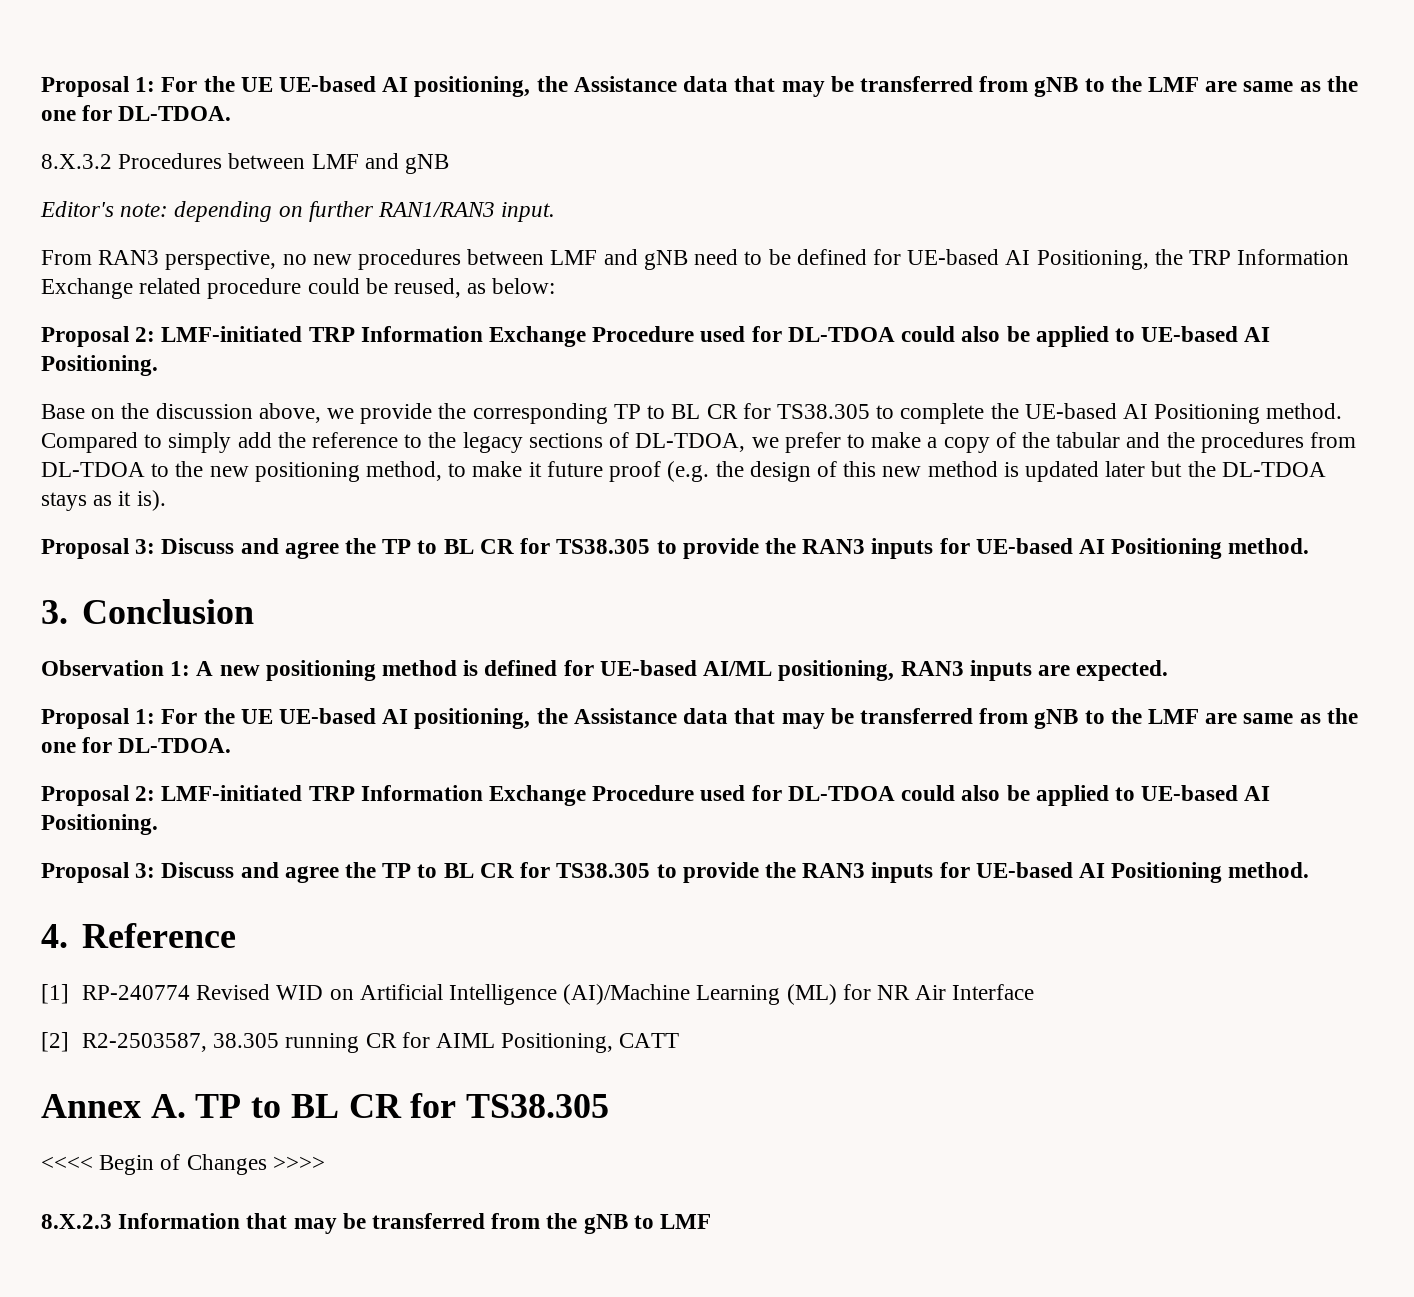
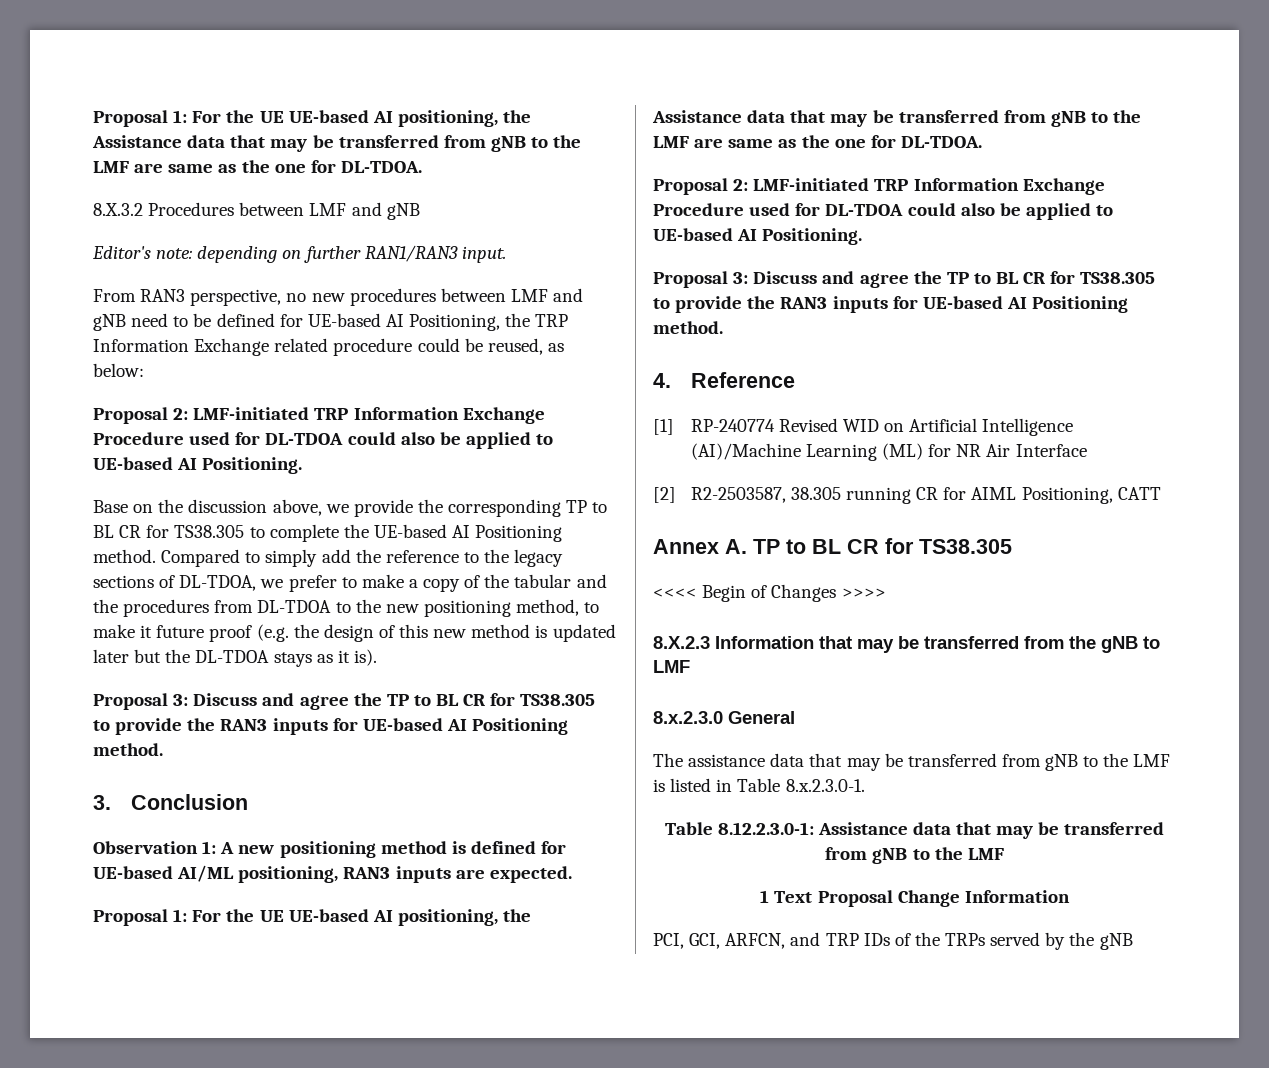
+ 8.x.2.3.0 General
+ The assistance data that may be transferred from gNB to the LMF is listed in Table 8.x.2.3.0-1.
+ Table 8.12.2.3.0-1: Assistance data that may be transferred from gNB to the LMF
+ 1 Text Proposal Change Information
+ PCI, GCI, ARFCN, and TRP IDs of the TRPs served by the gNB

